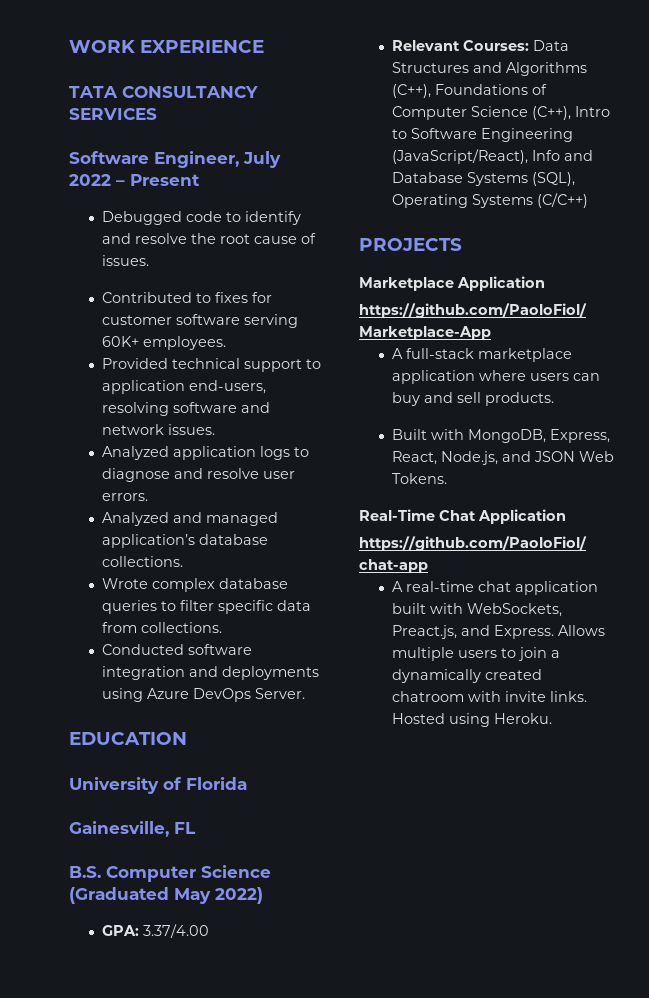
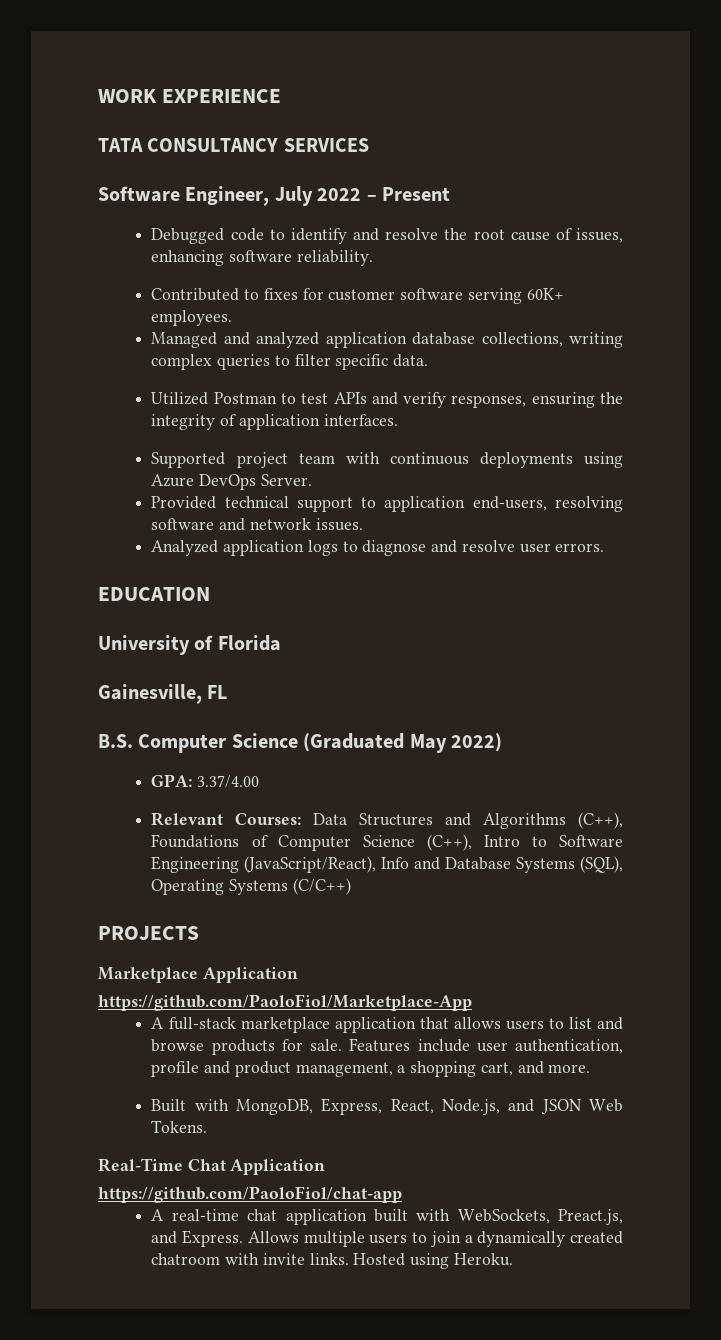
- Debugged code to identify and resolve the root cause of issues.
+ Debugged code to identify and resolve the root cause of issues, enhancing software reliability.
+ Managed and analyzed application database collections, writing complex queries to filter specific data.
+ Utilized Postman to test APIs and verify responses, ensuring the integrity of application interfaces.
+ Supported project team with continuous deployments using Azure DevOps Server.
- Analyzed and managed application’s database collections.
- Wrote complex database queries to filter specific data from collections.
- Conducted software integration and deployments using Azure DevOps Server.
- A full-stack marketplace application where users can buy and sell products.
+ A full-stack marketplace application that allows users to list and browse products for sale. Features include user authentication, profile and product management, a shopping cart, and more.

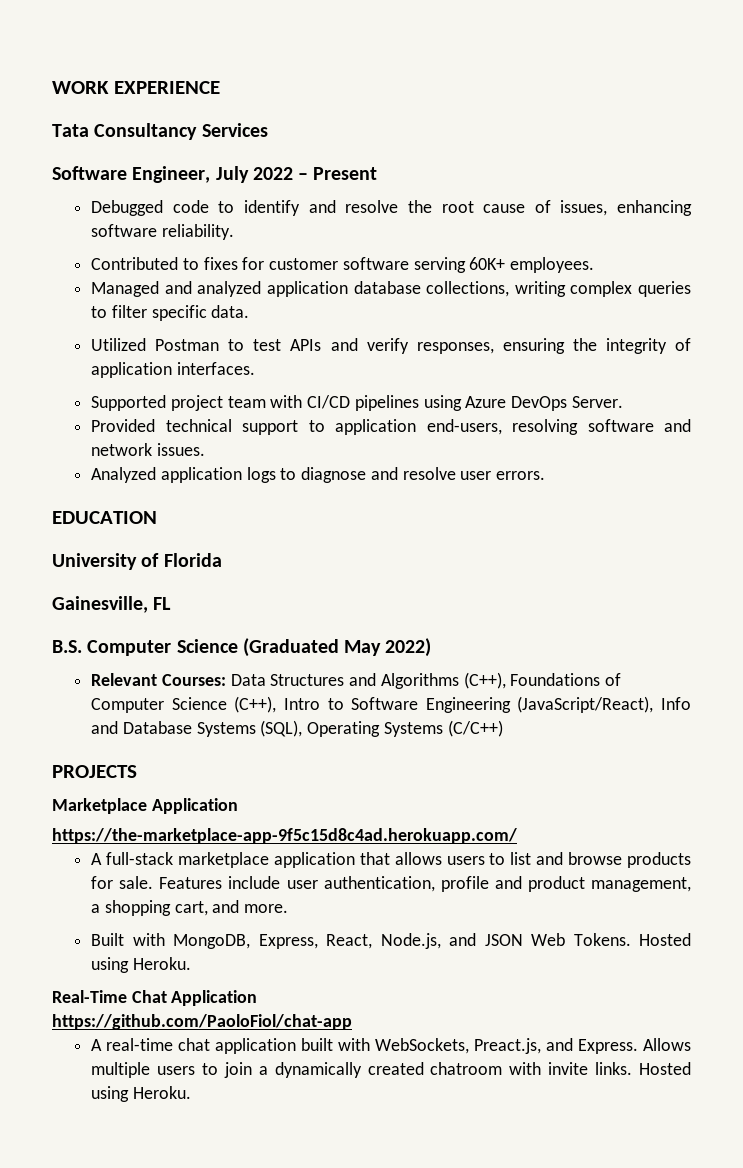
- TATA CONSULTANCY SERVICES
+ Tata Consultancy Services
- Supported project team with continuous deployments using Azure DevOps Server.
+ Supported project team with CI/CD pipelines using Azure DevOps Server.
- GPA: 3.37/4.00
- https://github.com/PaoloFiol/Marketplace-App
+ https://the-marketplace-app-9f5c15d8c4ad.herokuapp.com/
- Built with MongoDB, Express, React, Node.js, and JSON Web Tokens.
+ Built with MongoDB, Express, React, Node.js, and JSON Web Tokens. Hosted using Heroku.

